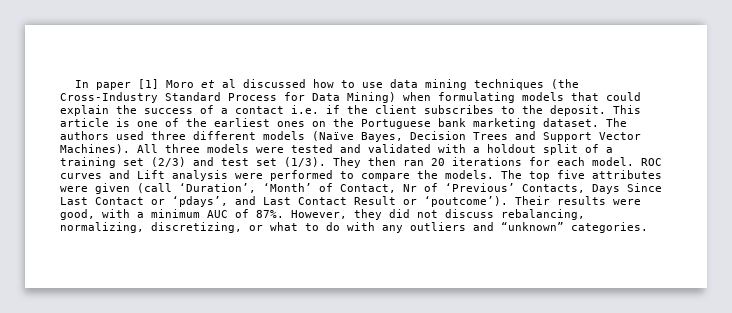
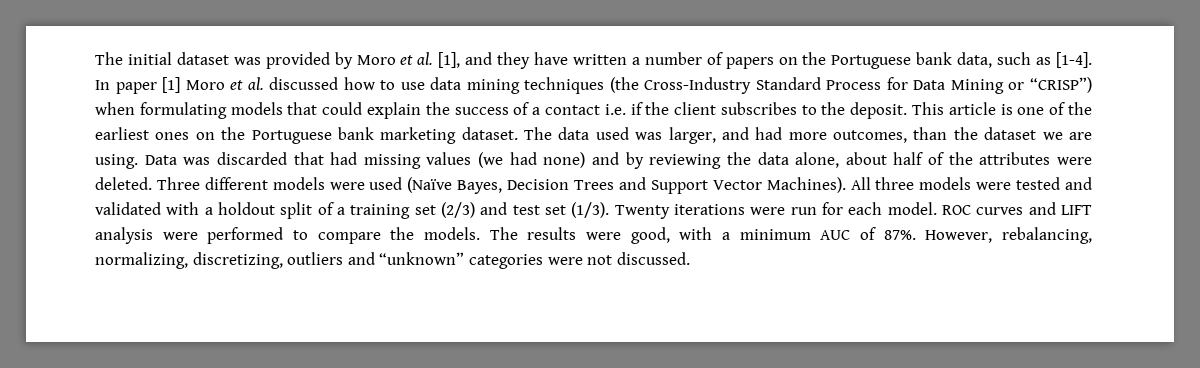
+ The initial dataset was provided by Moro et al. [1], and they have written a number of papers on the Portuguese bank data, such as [1-4].
- In paper [1] Moro et al discussed how to use data mining techniques (the Cross-Industry Standard Process for Data Mining) when formulating models that could explain the success of a contact i.e. if the client subscribes to the deposit.
+ In paper [1] Moro et al. discussed how to use data mining techniques (the Cross-Industry Standard Process for Data Mining or “CRISP”) when formulating models that could explain the success of a contact i.e. if the client subscribes to the deposit.
- The authors used three different models (Naïve Bayes, Decision Trees and Support Vector Machines).
+ The data used was larger, and had more outcomes, than the dataset we are using. Data was discarded that had missing values (we had none) and by reviewing the data alone, about half of the attributes were deleted. Three different models were used (Naïve Bayes, Decision Trees and Support Vector Machines).
- They then ran 20 iterations for each model.
+ Twenty iterations were run for each model.
- ROC curves and Lift analysis were performed to compare the models.
+ ROC curves and LIFT analysis were performed to compare the models.
- The top five attributes were given (call ‘Duration’, ‘Month’ of Contact, Nr of ‘Previous’ Contacts, Days Since Last Contact or ‘pdays’, and Last Contact Result or ‘poutcome’). Their results were good, with a minimum AUC of 87%.
+ The results were good, with a minimum AUC of 87%.
- However, they did not discuss rebalancing, normalizing, discretizing, or what to do with any outliers and “unknown” categories.
+ However, rebalancing, normalizing, discretizing, outliers and “unknown” categories were not discussed.

